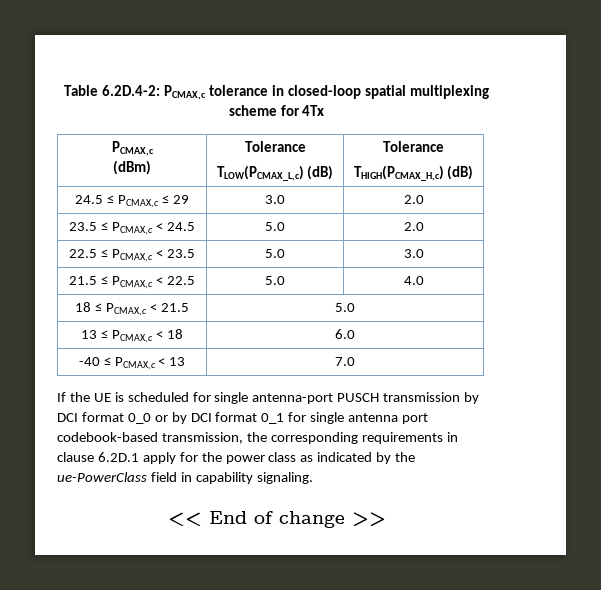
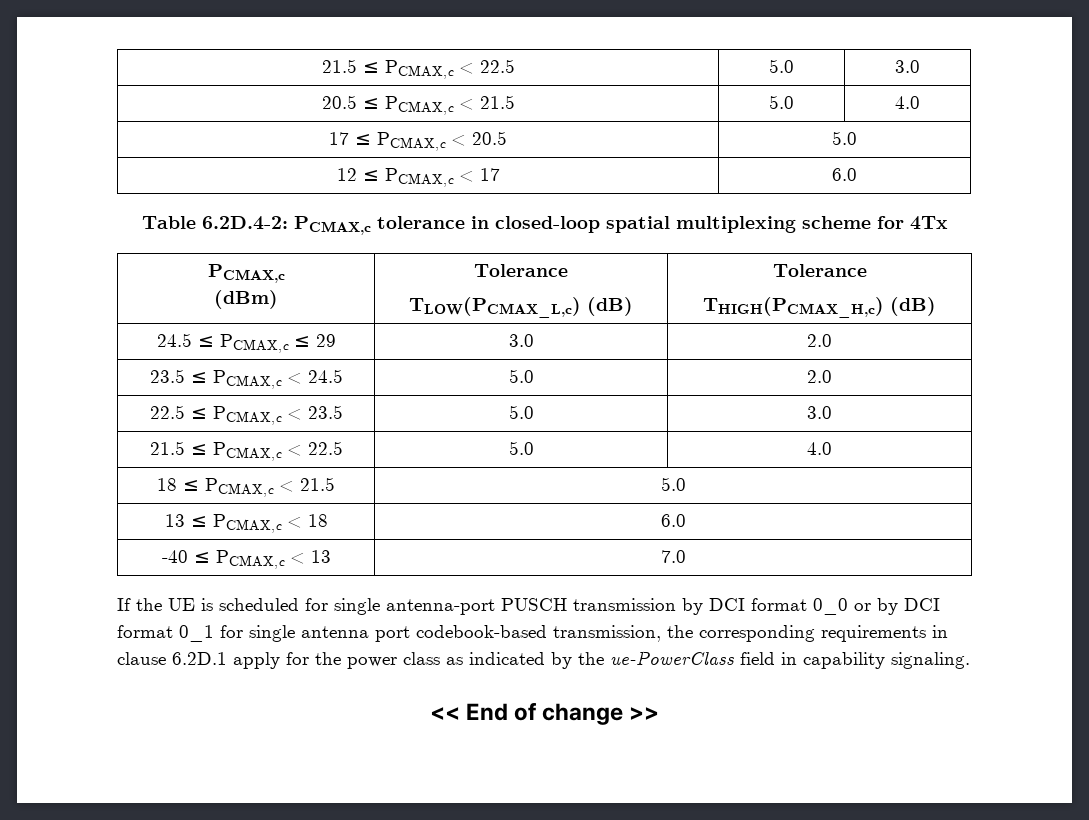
+ 21.5 ≤ PCMAX,c < 22.5 | 5.0 | 3.0
+ 20.5 ≤ PCMAX,c < 21.5 | 5.0 | 4.0
+ 17 ≤ PCMAX,c < 20.5 | 5.0
+ 12 ≤ PCMAX,c < 17 | 6.0

